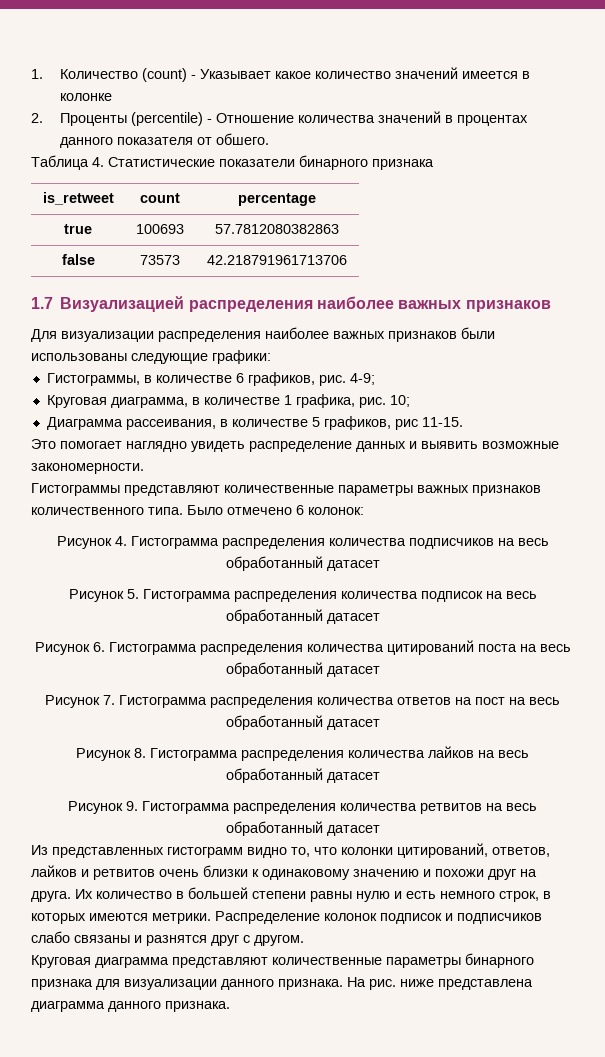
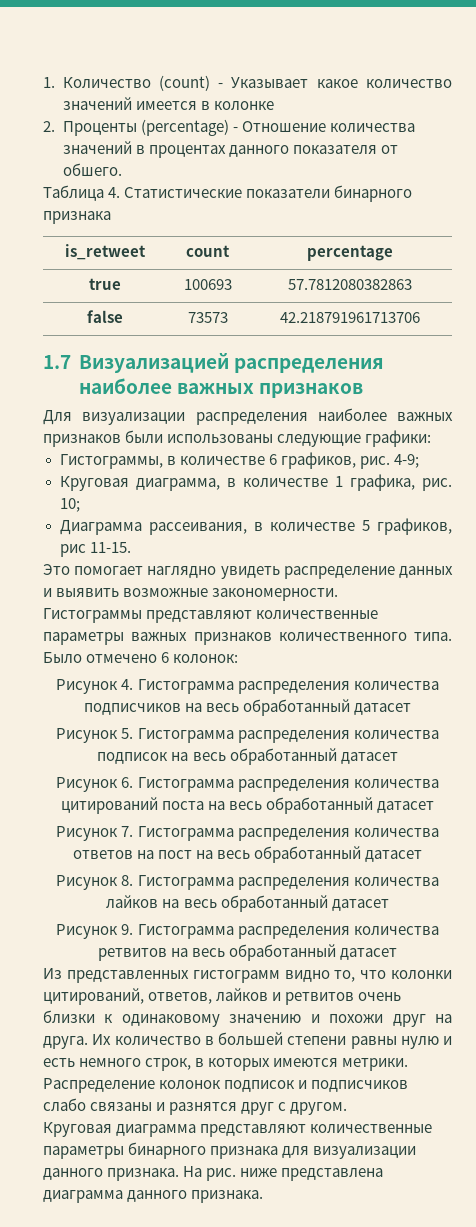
- 2. Проценты (percentile) - Отношение количества значений в процентах данного показателя от обшего.
+ 2. Проценты (percentage) - Отношение количества значений в процентах данного показателя от обшего.

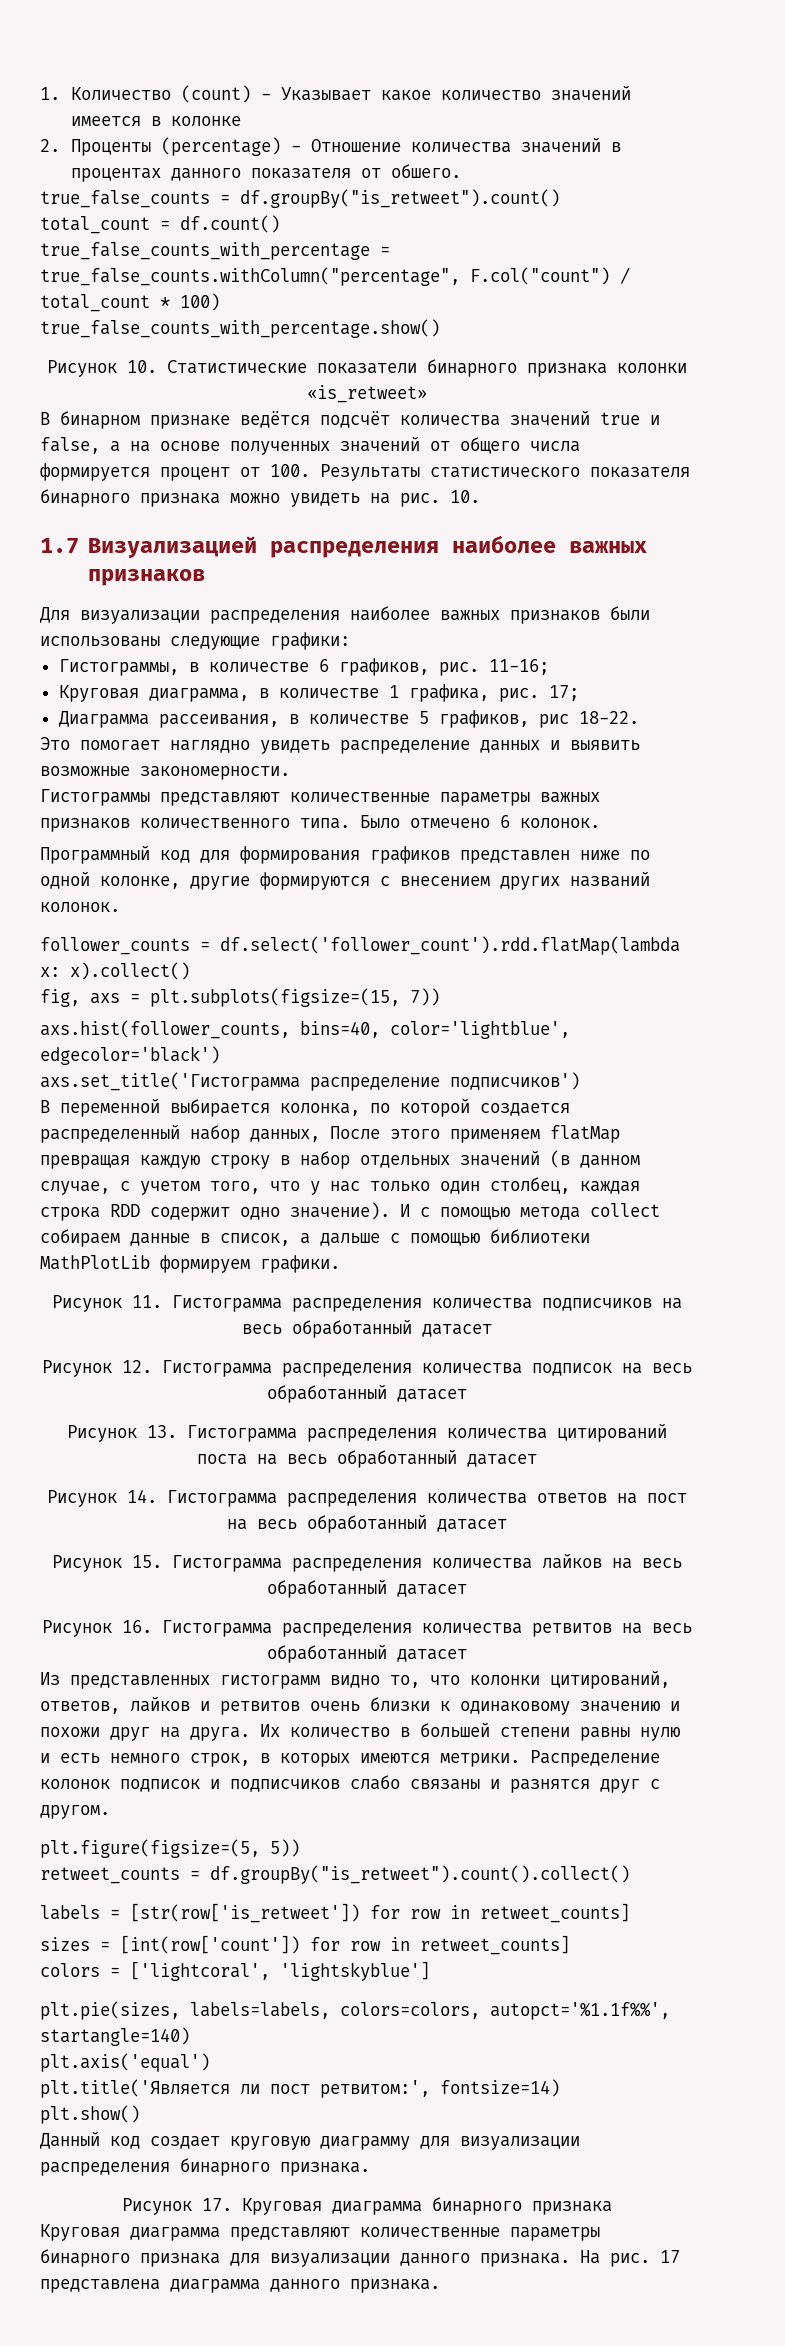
- Таблица 4. Статистические показатели бинарного признака
- is_retweet | count | percentage
- true | 100693 | 57.7812080382863
- false | 73573 | 42.218791961713706
+ true_false_counts = df.groupBy("is_retweet").count()
+ total_count = df.count()
+ true_false_counts_with_percentage = true_false_counts.withColumn("percentage", F.col("count") / total_count * 100)
+ true_false_counts_with_percentage.show()
+ Рисунок 10. Статистические показатели бинарного признака колонки «is_retweet»
+ В бинарном признаке ведётся подсчёт количества значений true и false, а на основе полученных значений от общего числа формируется процент от 100. Результаты статистического показателя бинарного признака можно увидеть на рис. 10.
- 4-9;
+ 11-16;
- 10;
+ 17;
- Диаграмма рассеивания, в количестве 5 графиков, рис 11-15.
+ Диаграмма рассеивания, в количестве 5 графиков, рис 18-22.
- Было отмечено 6 колонок:
- Рисунок 4. Гистограмма распределения количества подписчиков на весь обработанный датасет
+ Было отмечено 6 колонок.
+ Программный код для формирования графиков представлен ниже по одной колонке, другие формируются с внесением других названий колонок.
+ follower_counts = df.select('follower_count').rdd.flatMap(lambda x: x).collect()
+ fig, axs = plt.subplots(figsize=(15, 7))
+ axs.hist(follower_counts, bins=40, color='lightblue', edgecolor='black')
+ axs.set_title('Гистограмма распределение подписчиков')
+ В переменной выбирается колонка, по которой создается распределенный набор данных, После этого применяем flatMap превращая каждую строку в набор отдельных значений (в данном случае, с учетом того, что у нас только один столбец, каждая строка RDD содержит одно значение). И с помощью метода collect собираем данные в список, а дальше с помощью библиотеки MathPlotLib формируем графики.
+ Рисунок 11. Гистограмма распределения количества подписчиков на весь обработанный датасет
- Рисунок 5. Гистограмма распределения количества подписок на весь обработанный датасет
+ Рисунок 12. Гистограмма распределения количества подписок на весь обработанный датасет
- Рисунок 6. Гистограмма распределения количества цитирований поста на весь обработанный датасет
+ Рисунок 13. Гистограмма распределения количества цитирований поста на весь обработанный датасет
- Рисунок 7. Гистограмма распределения количества ответов на пост на весь обработанный датасет
+ Рисунок 14. Гистограмма распределения количества ответов на пост на весь обработанный датасет
- Рисунок 8. Гистограмма распределения количества лайков на весь обработанный датасет
+ Рисунок 15. Гистограмма распределения количества лайков на весь обработанный датасет
- Рисунок 9. Гистограмма распределения количества ретвитов на весь обработанный датасет
+ Рисунок 16. Гистограмма распределения количества ретвитов на весь обработанный датасет
+ plt.figure(figsize=(5, 5))
+ retweet_counts = df.groupBy("is_retweet").count().collect()
+ labels = [str(row['is_retweet']) for row in retweet_counts]
+ sizes = [int(row['count']) for row in retweet_counts]
+ colors = ['lightcoral', 'lightskyblue']
+ plt.pie(sizes, labels=labels, colors=colors, autopct='%1.1f%%', startangle=140)
+ plt.axis('equal')
+ plt.title('Является ли пост ретвитом:', fontsize=14)
+ plt.show()
+ Данный код создает круговую диаграмму для визуализации распределения бинарного признака.
+ Рисунок 17. Круговая диаграмма бинарного признака
- На рис. ниже представлена диаграмма данного признака.
+ На рис. 17 представлена диаграмма данного признака.

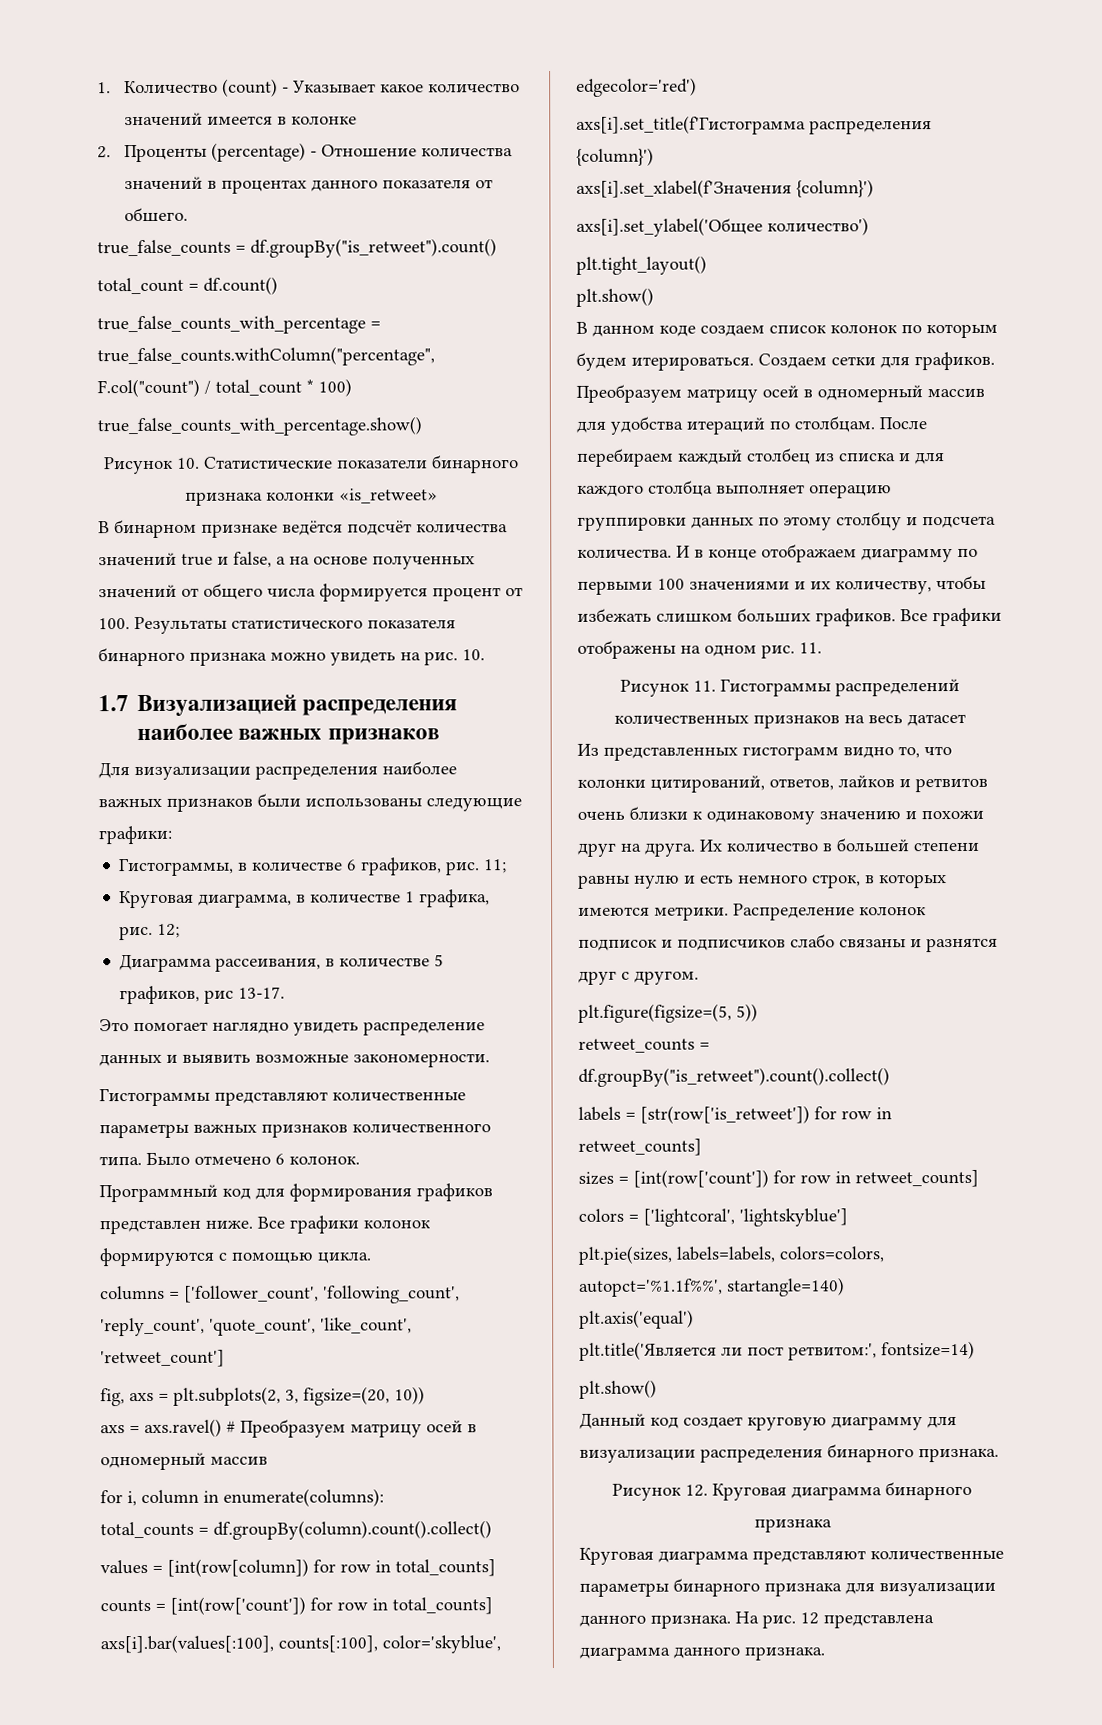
- 11-16;
+ 11;
- 17;
+ 12;
- Диаграмма рассеивания, в количестве 5 графиков, рис 18-22.
+ Диаграмма рассеивания, в количестве 5 графиков, рис 13-17.
- Программный код для формирования графиков представлен ниже по одной колонке, другие формируются с внесением других названий колонок.
- follower_counts = df.select('follower_count').rdd.flatMap(lambda x: x).collect()
- fig, axs = plt.subplots(figsize=(15, 7))
- axs.hist(follower_counts, bins=40, color='lightblue', edgecolor='black')
- axs.set_title('Гистограмма распределение подписчиков')
- В переменной выбирается колонка, по которой создается распределенный набор данных, После этого применяем flatMap превращая каждую строку в набор отдельных значений (в данном случае, с учетом того, что у нас только один столбец, каждая строка RDD содержит одно значение). И с помощью метода collect собираем данные в список, а дальше с помощью библиотеки MathPlotLib формируем графики.
- Рисунок 11. Гистограмма распределения количества подписчиков на весь обработанный датасет
- Рисунок 12. Гистограмма распределения количества подписок на весь обработанный датасет
- Рисунок 13. Гистограмма распределения количества цитирований поста на весь обработанный датасет
- Рисунок 14. Гистограмма распределения количества ответов на пост на весь обработанный датасет
- Рисунок 15. Гистограмма распределения количества лайков на весь обработанный датасет
- Рисунок 16. Гистограмма распределения количества ретвитов на весь обработанный датасет
+ Программный код для формирования графиков представлен ниже. Все графики колонок формируются с помощью цикла.
+ columns = ['follower_count', 'following_count', 'reply_count', 'quote_count', 'like_count', 'retweet_count']
+ fig, axs = plt.subplots(2, 3, figsize=(20, 10))
+ axs = axs.ravel() # Преобразуем матрицу осей в одномерный массив
+ for i, column in enumerate(columns):
+ total_counts = df.groupBy(column).count().collect()
+ values = [int(row[column]) for row in total_counts]
+ counts = [int(row['count']) for row in total_counts]
+ axs[i].bar(values[:100], counts[:100], color='skyblue', edgecolor='red')
+ axs[i].set_title(f'Гистограмма распределения {column}')
+ axs[i].set_xlabel(f'Значения {column}')
+ axs[i].set_ylabel('Общее количество')
+ plt.tight_layout()
+ plt.show()
+ В данном коде создаем список колонок по которым будем итерироваться. Создаем сетки для графиков. Преобразуем матрицу осей в одномерный массив для удобства итераций по столбцам. После перебираем каждый столбец из списка и для каждого столбца выполняет операцию группировки данных по этому столбцу и подсчета количества. И в конце отображаем диаграмму по первыми 100 значениями и их количеству, чтобы избежать слишком больших графиков. Все графики отображены на одном рис. 11.
+ Рисунок 11. Гистограммы распределений количественных признаков на весь датасет
- Рисунок 17. Круговая диаграмма бинарного признака
+ Рисунок 12. Круговая диаграмма бинарного признака
- 17 представлена диаграмма данного признака.
+ 12 представлена диаграмма данного признака.

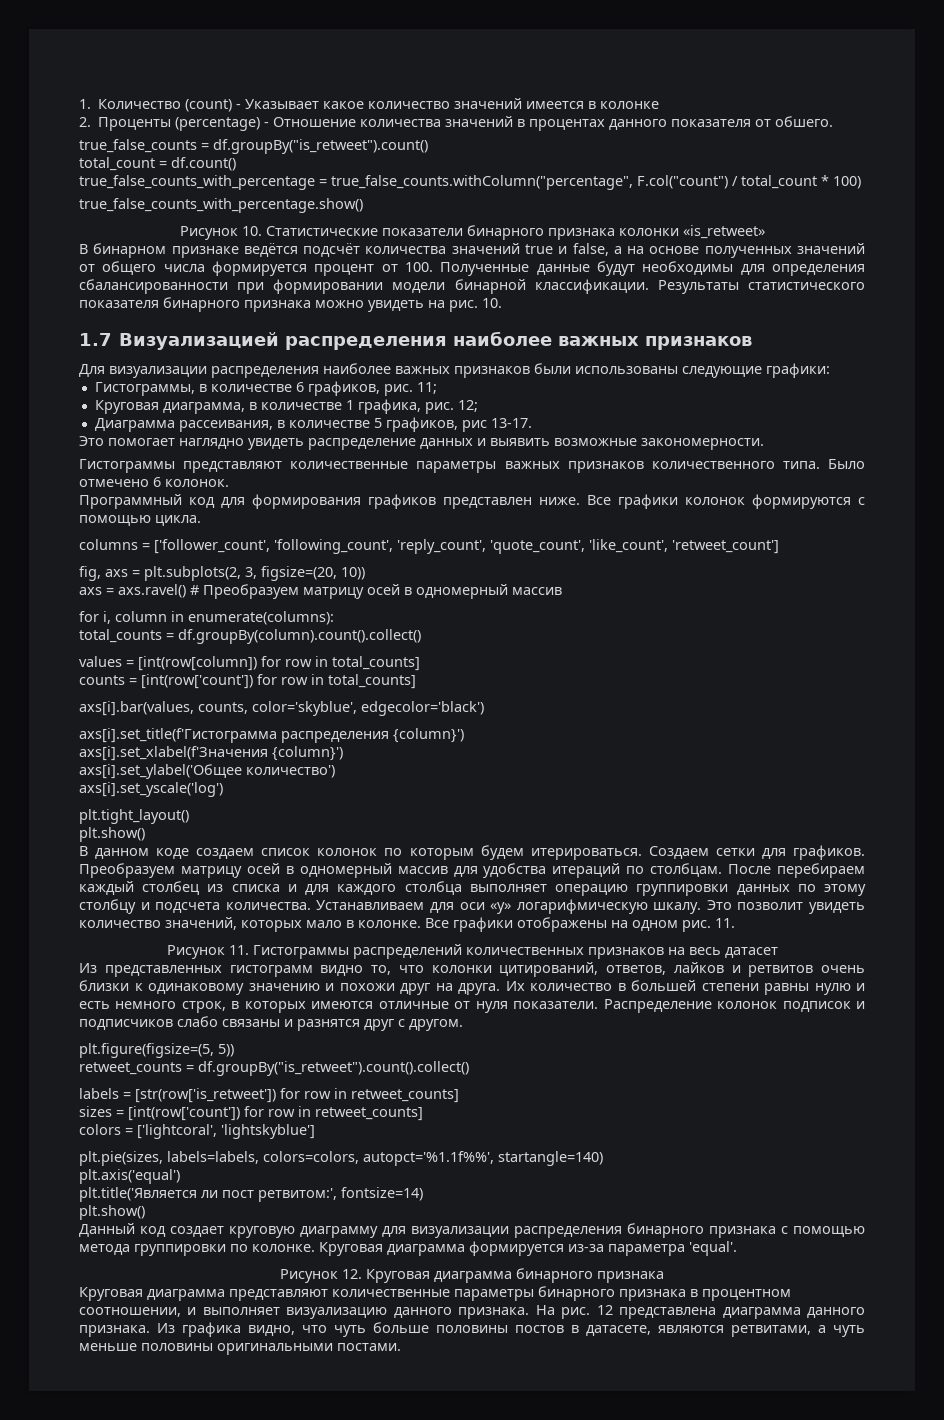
- В бинарном признаке ведётся подсчёт количества значений true и false, а на основе полученных значений от общего числа формируется процент от 100. Результаты статистического показателя бинарного признака можно увидеть на рис.
+ В бинарном признаке ведётся подсчёт количества значений true и false, а на основе полученных значений от общего числа формируется процент от 100. Полученные данные будут необходимы для определения сбалансированности при формировании модели бинарной классификации. Результаты статистического показателя бинарного признака можно увидеть на рис.
- axs[i].bar(values[:100], counts[:100], color='skyblue', edgecolor='red')
+ axs[i].bar(values, counts, color='skyblue', edgecolor='black')
+ axs[i].set_yscale('log')
- И в конце отображаем диаграмму по первыми 100 значениями и их количеству, чтобы избежать слишком больших графиков.
+ Устанавливаем для оси «y» логарифмическую шкалу. Это позволит увидеть количество значений, которых мало в колонке.
- Их количество в большей степени равны нулю и есть немного строк, в которых имеются метрики.
+ Их количество в большей степени равны нулю и есть немного строк, в которых имеются отличные от нуля показатели.
- Данный код создает круговую диаграмму для визуализации распределения бинарного признака.
+ Данный код создает круговую диаграмму для визуализации распределения бинарного признака с помощью метода группировки по колонке. Круговая диаграмма формируется из-за параметра 'equal'.
- Круговая диаграмма представляют количественные параметры бинарного признака для визуализации данного признака.
+ Круговая диаграмма представляют количественные параметры бинарного признака в процентном соотношении, и выполняет визуализацию данного признака.
+ Из графика видно, что чуть больше половины постов в датасете, являются ретвитами, а чуть меньше половины оригинальными постами.

